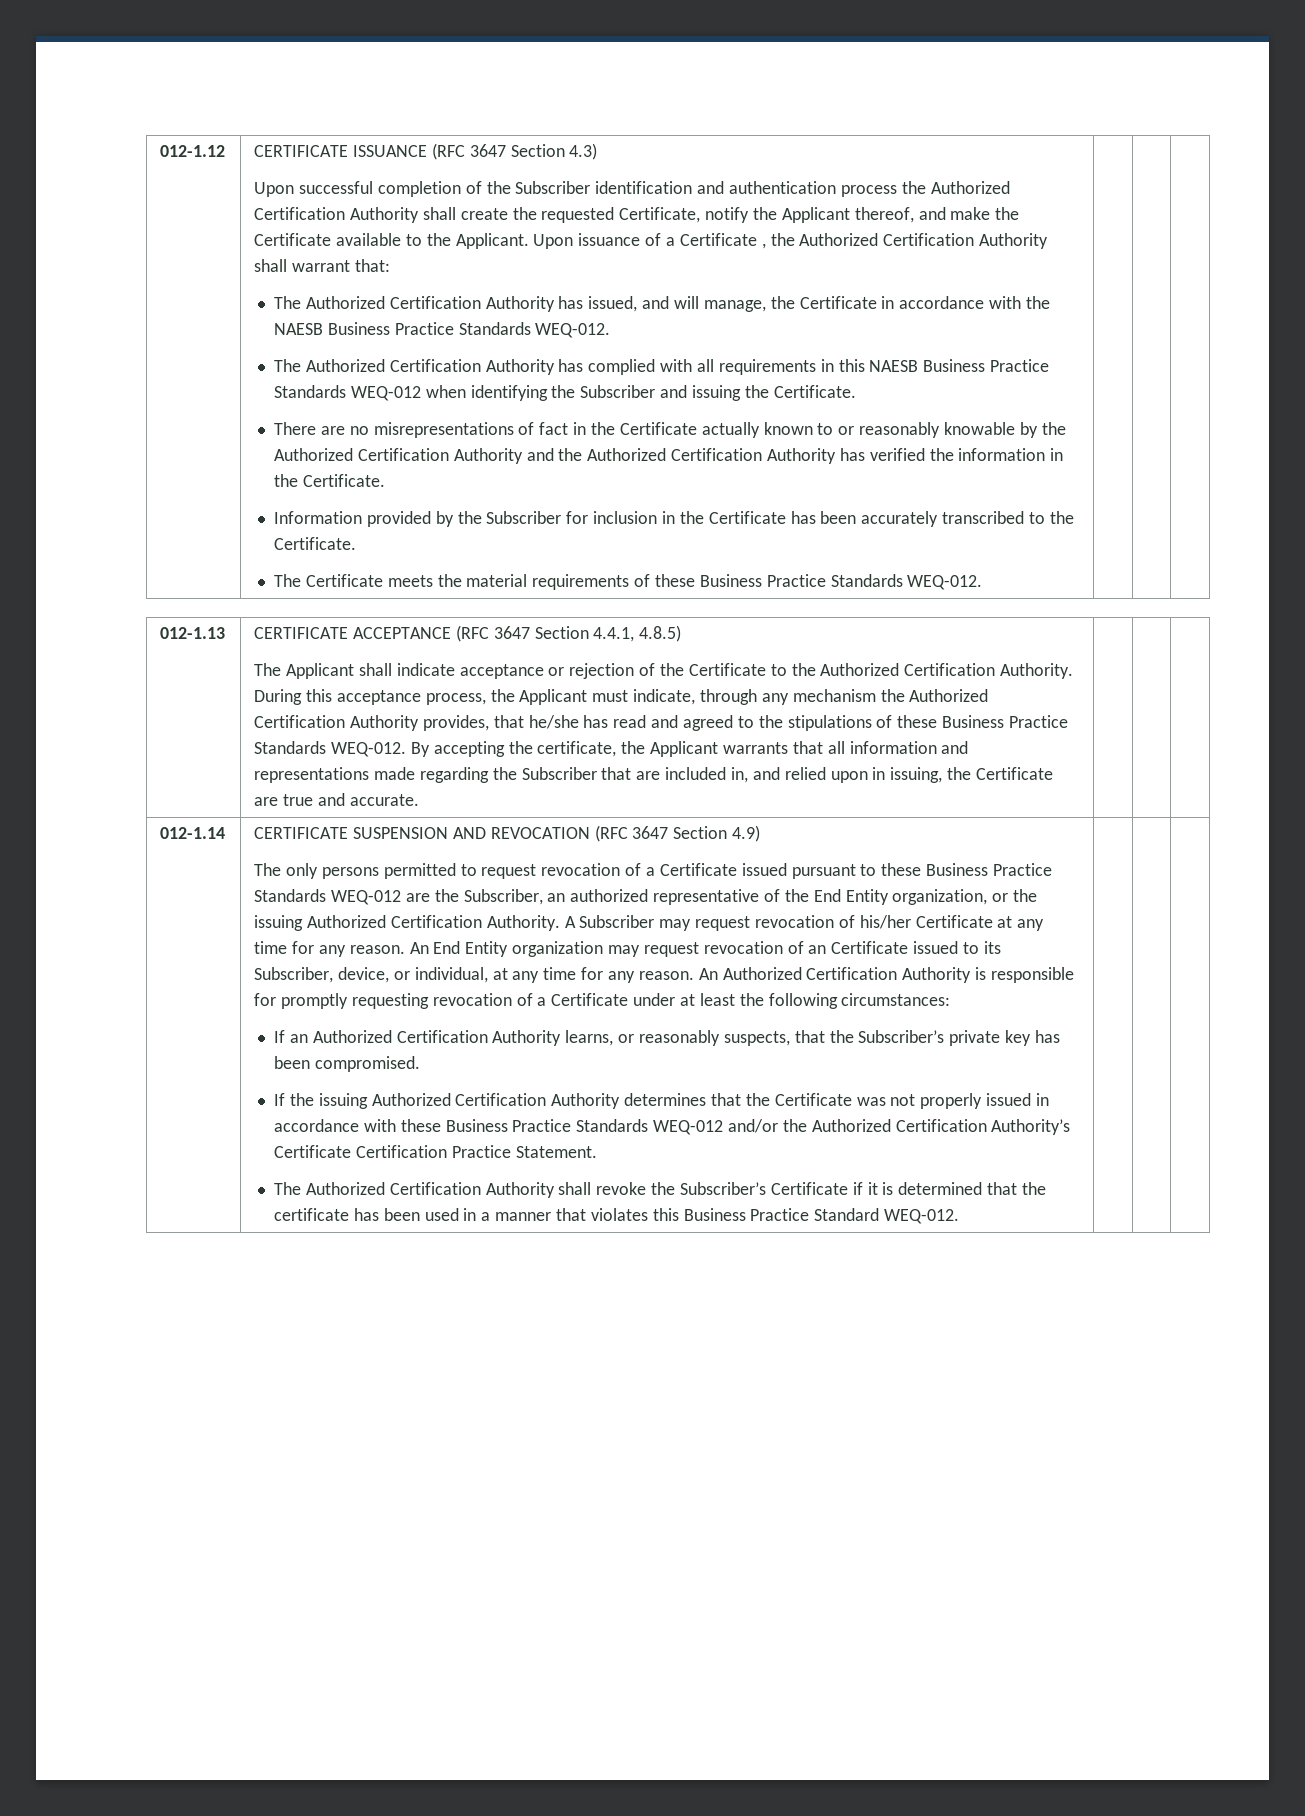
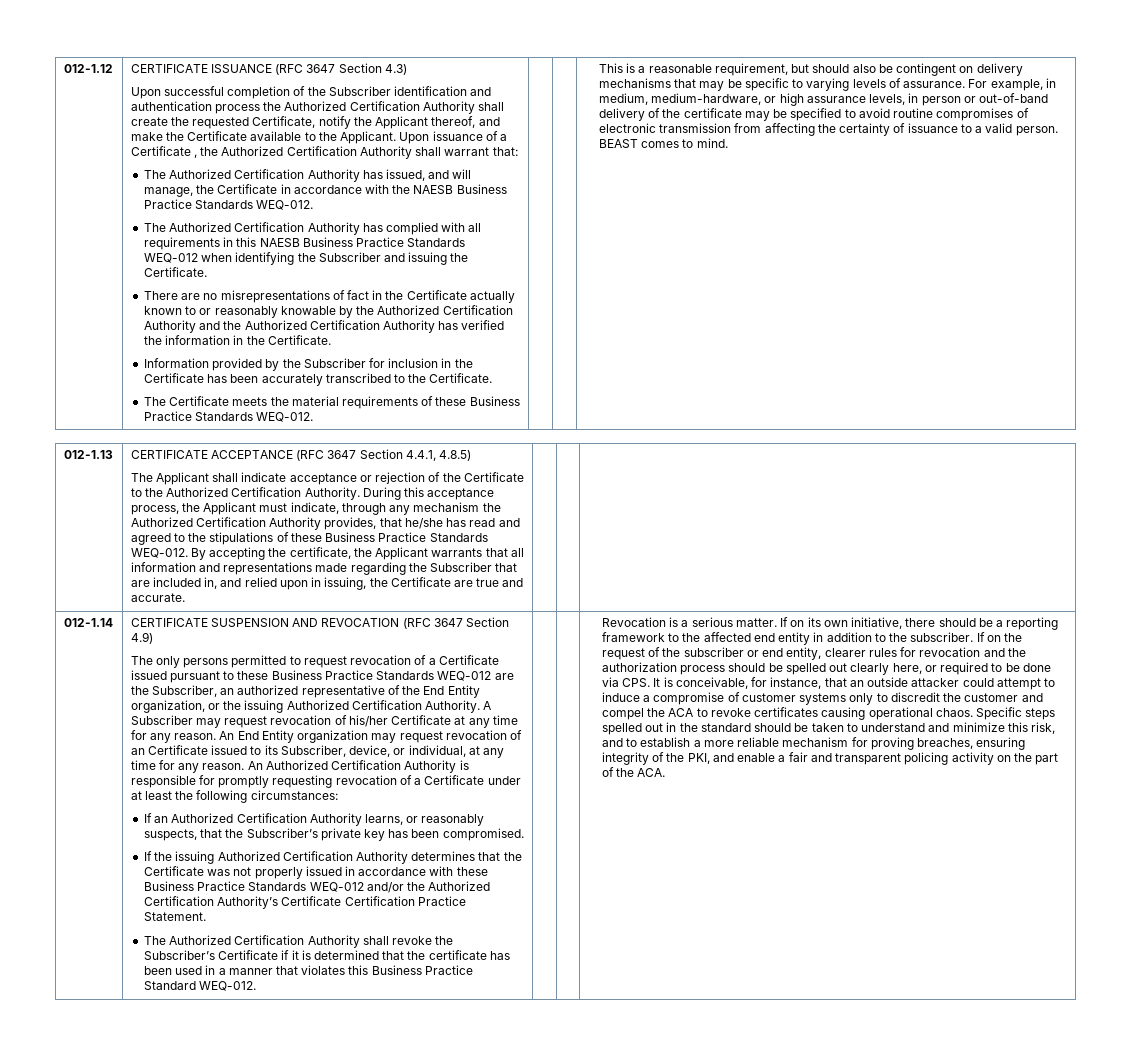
+ This is a reasonable requirement, but should also be contingent on delivery mechanisms that may be specific to varying levels of assurance. For example, in medium, medium-hardware, or high assurance levels, in person or out-of-band delivery of the certificate may be specified to avoid routine compromises of electronic transmission from affecting the certainty of issuance to a valid person. BEAST comes to mind.
+ Revocation is a serious matter. If on its own initiative, there should be a reporting framework to the affected end entity in addition to the subscriber. If on the request of the subscriber or end entity, clearer rules for revocation and the authorization process should be spelled out clearly here, or required to be done via CPS. It is conceivable, for instance, that an outside attacker could attempt to induce a compromise of customer systems only to discredit the customer and compel the ACA to revoke certificates causing operational chaos. Specific steps spelled out in the standard should be taken to understand and minimize this risk, and to establish a more reliable mechanism for proving breaches, ensuring integrity of the PKI, and enable a fair and transparent policing activity on the part of the ACA.

